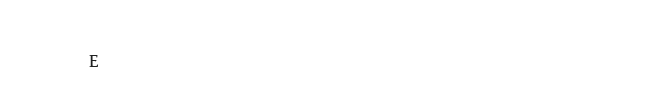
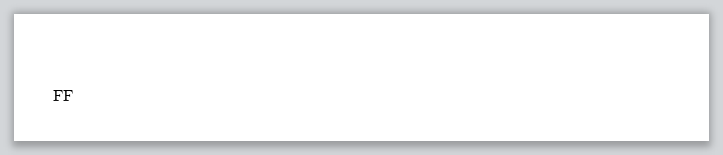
- E
+ FF

